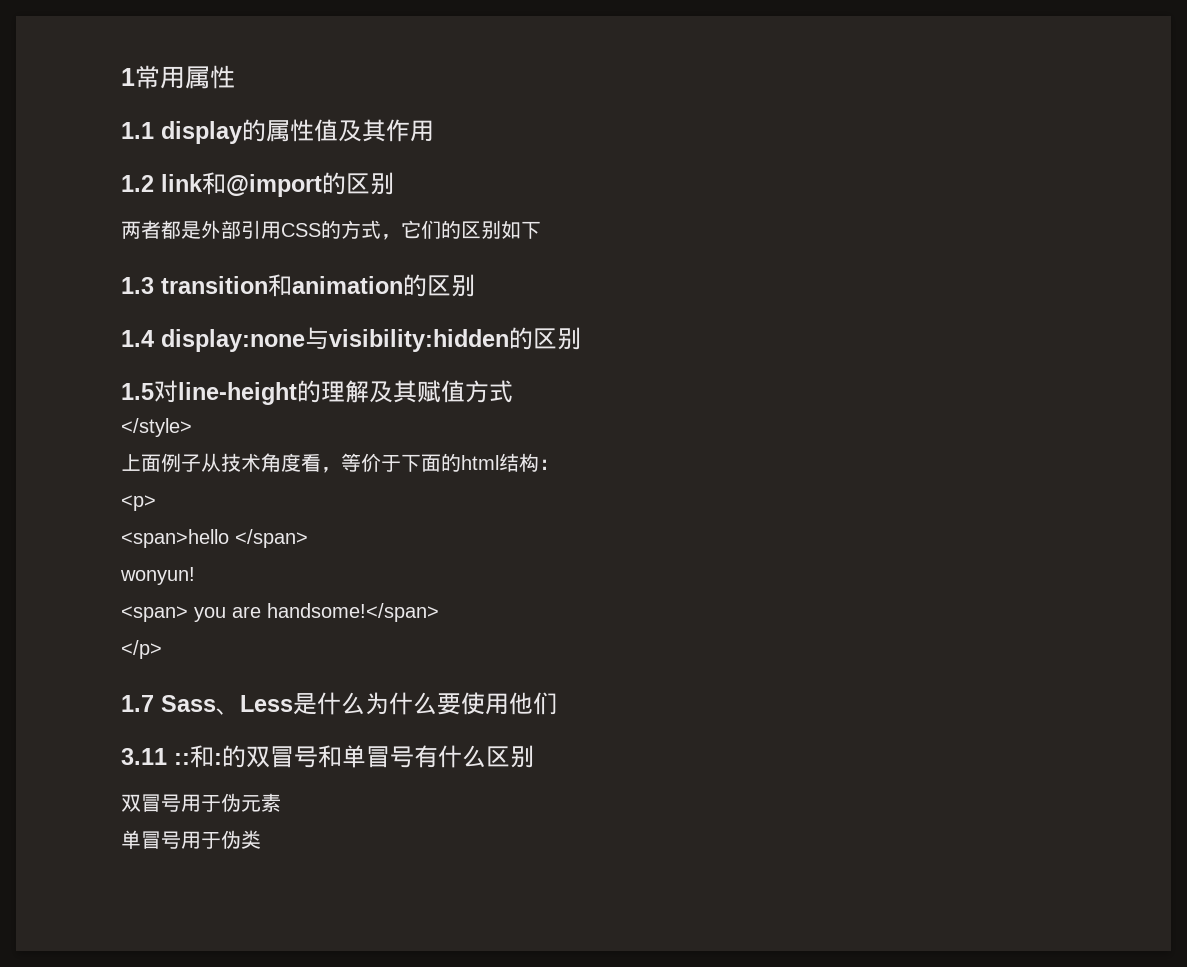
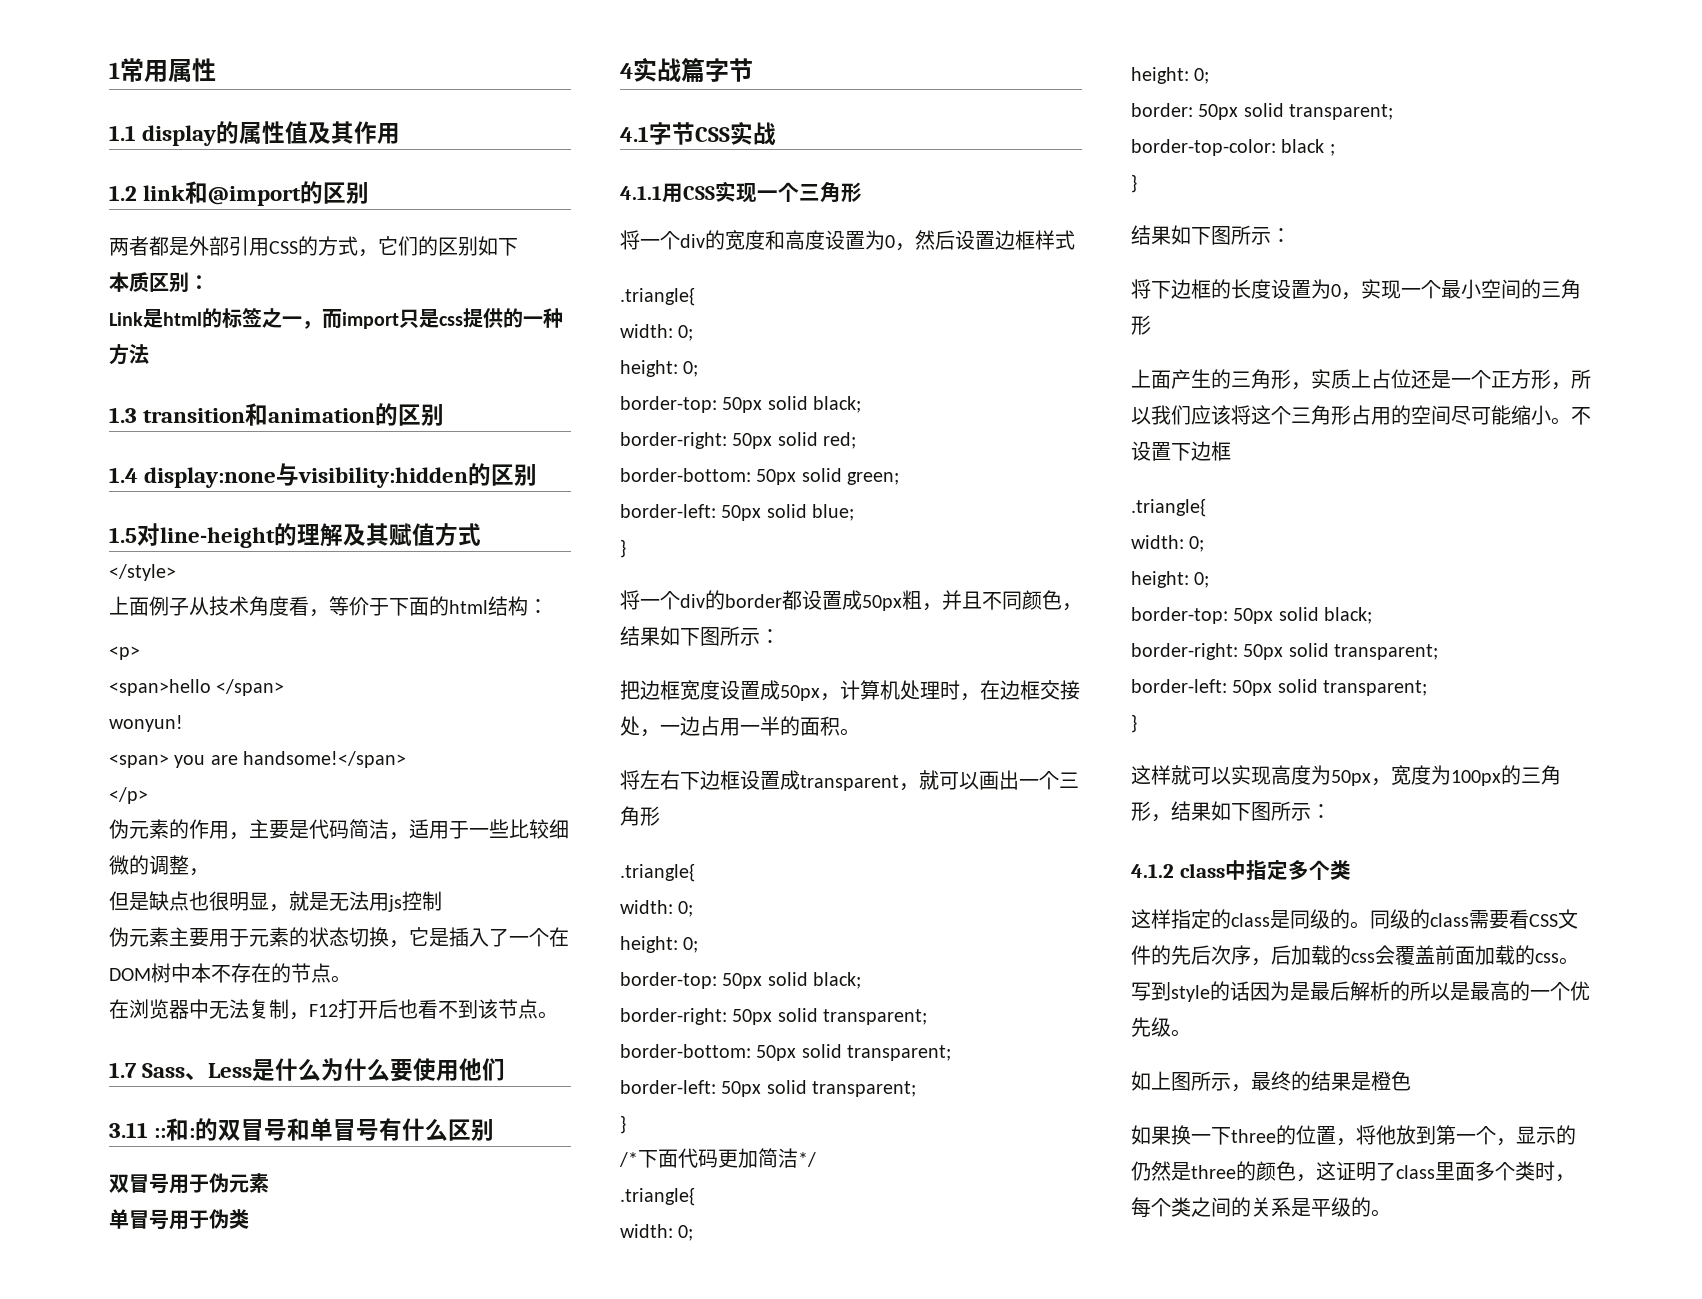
+ 本质区别：
+ Link是html的标签之一，而import只是css提供的一种方法
+ 伪元素的作用，主要是代码简洁，适用于一些比较细微的调整，
+ 但是缺点也很明显，就是无法用js控制
+ 伪元素主要用于元素的状态切换，它是插入了一个在DOM树中本不存在的节点。
+ 在浏览器中无法复制，F12打开后也看不到该节点。
+ 4实战篇字节
+ 4.1字节CSS实战
+ 4.1.1用CSS实现一个三角形
+ 将一个div的宽度和高度设置为0，然后设置边框样式
+ .triangle{
+ width: 0;
+ height: 0;
+ border-top: 50px solid black;
+ border-right: 50px solid red;
+ border-bottom: 50px solid green;
+ border-left: 50px solid blue;
+ }
+ 将一个div的border都设置成50px粗，并且不同颜色，结果如下图所示：
+ 把边框宽度设置成50px，计算机处理时，在边框交接处，一边占用一半的面积。
+ 将左右下边框设置成transparent，就可以画出一个三角形
+ .triangle{
+ width: 0;
+ height: 0;
+ border-top: 50px solid black;
+ border-right: 50px solid transparent;
+ border-bottom: 50px solid transparent;
+ border-left: 50px solid transparent;
+ }
+ /*下面代码更加简洁*/
+ .triangle{
+ width: 0;
+ height: 0;
+ border: 50px solid transparent;
+ border-top-color: black ;
+ }
+ 结果如下图所示：
+ 将下边框的长度设置为0，实现一个最小空间的三角形
+ 上面产生的三角形，实质上占位还是一个正方形，所以我们应该将这个三角形占用的空间尽可能缩小。不设置下边框
+ .triangle{
+ width: 0;
+ height: 0;
+ border-top: 50px solid black;
+ border-right: 50px solid transparent;
+ border-left: 50px solid transparent;
+ }
+ 这样就可以实现高度为50px，宽度为100px的三角形，结果如下图所示：
+ 4.1.2 class中指定多个类
+ 这样指定的class是同级的。同级的class需要看CSS文件的先后次序，后加载的css会覆盖前面加载的css。写到style的话因为是最后解析的所以是最高的一个优先级。
+ 如上图所示，最终的结果是橙色
+ 如果换一下three的位置，将他放到第一个，显示的仍然是three的颜色，这证明了class里面多个类时，每个类之间的关系是平级的。

